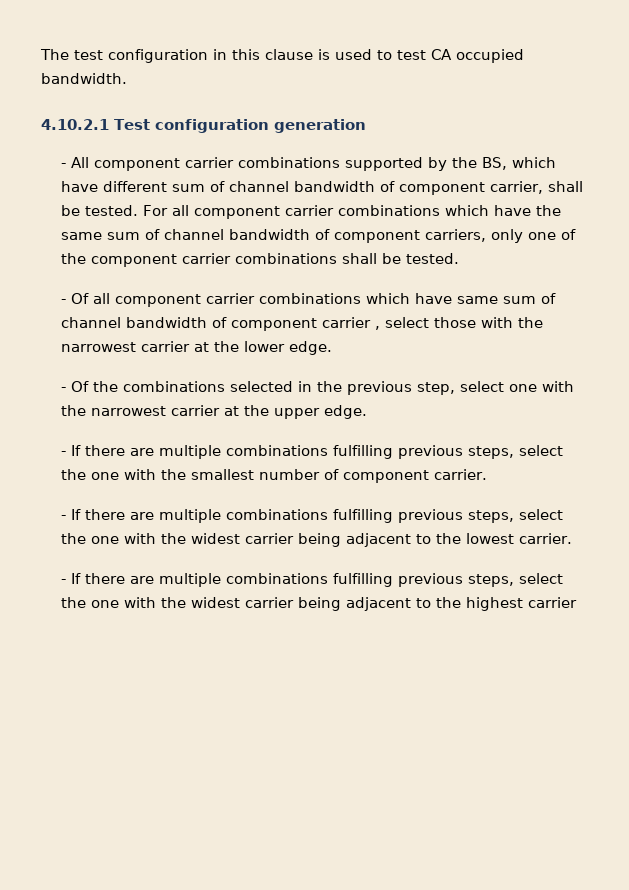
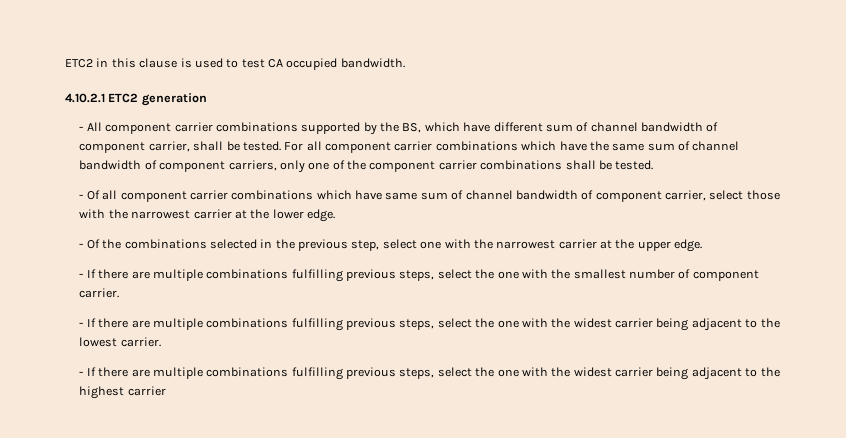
- The test configuration in this clause is used to test CA occupied bandwidth.
+ ETC2 in this clause is used to test CA occupied bandwidth.
- 4.10.2.1 Test configuration generation
+ 4.10.2.1 ETC2 generation
- - Of all component carrier combinations which have same sum of channel bandwidth of component carrier , select those with the narrowest carrier at the lower edge.
+ - Of all component carrier combinations which have same sum of channel bandwidth of component carrier, select those with the narrowest carrier at the lower edge.

